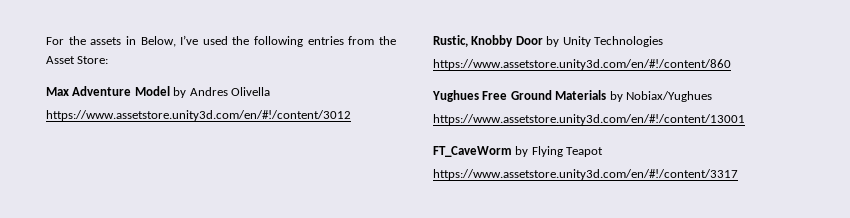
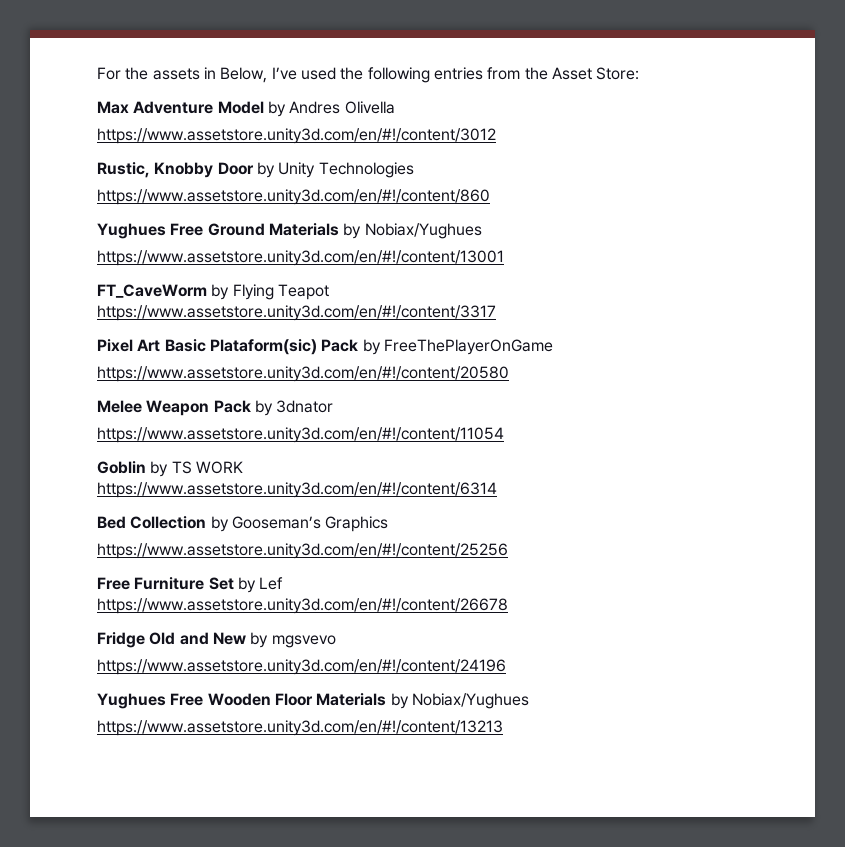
+ Pixel Art Basic Plataform(sic) Pack by FreeThePlayerOnGame
+ https://www.assetstore.unity3d.com/en/#!/content/20580
+ Melee Weapon Pack by 3dnator
+ https://www.assetstore.unity3d.com/en/#!/content/11054
+ Goblin by TS WORK
+ https://www.assetstore.unity3d.com/en/#!/content/6314
+ Bed Collection by Gooseman’s Graphics
+ https://www.assetstore.unity3d.com/en/#!/content/25256
+ Free Furniture Set by Lef
+ https://www.assetstore.unity3d.com/en/#!/content/26678
+ Fridge Old and New by mgsvevo
+ https://www.assetstore.unity3d.com/en/#!/content/24196
+ Yughues Free Wooden Floor Materials by Nobiax/Yughues
+ https://www.assetstore.unity3d.com/en/#!/content/13213

